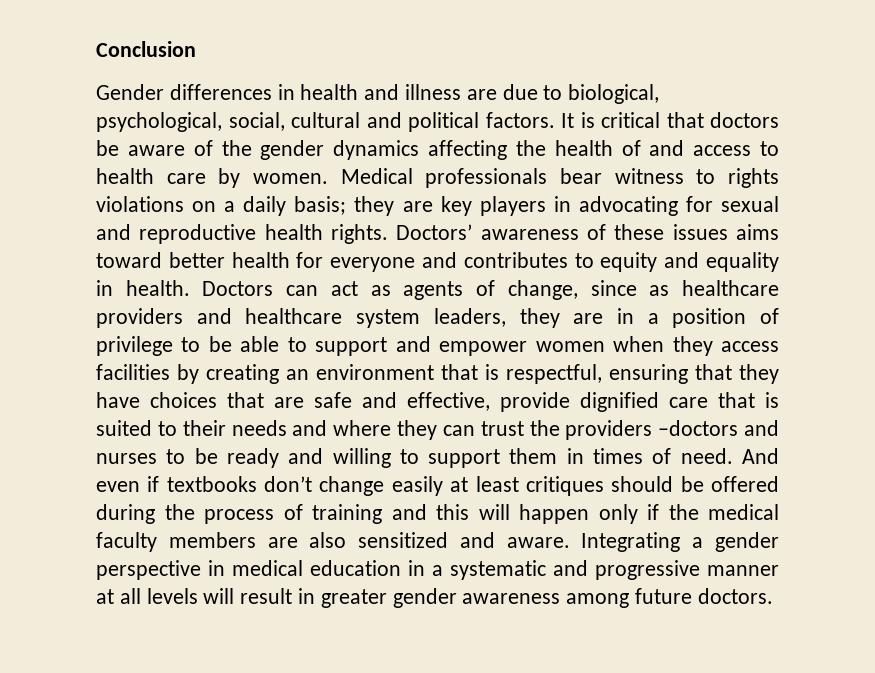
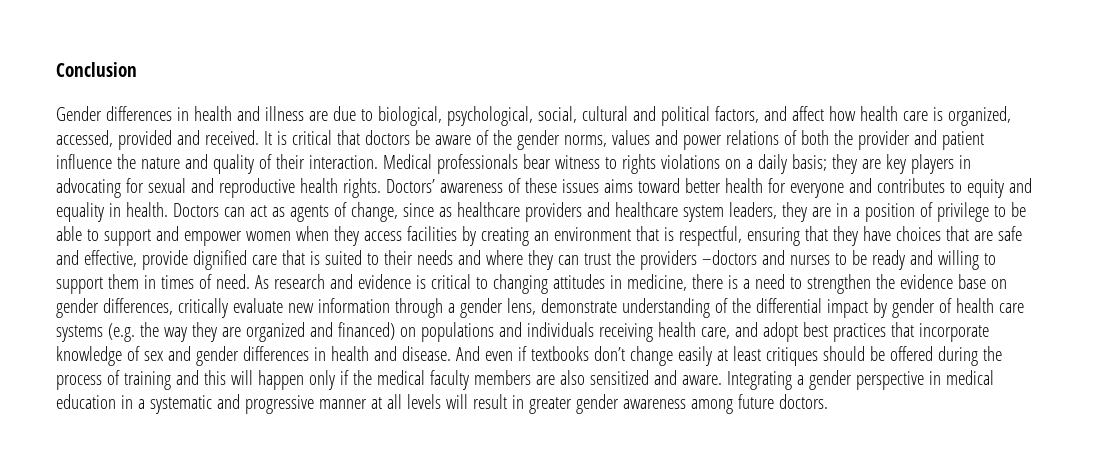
- Gender differences in health and illness are due to biological, psychological, social, cultural and political factors.
+ Gender differences in health and illness are due to biological, psychological, social, cultural and political factors, and affect how health care is organized, accessed, provided and received.
- It is critical that doctors be aware of the gender dynamics affecting the health of and access to health care by women.
+ It is critical that doctors be aware of the gender norms, values and power relations of both the provider and patient influence the nature and quality of their interaction.
+ As research and evidence is critical to changing attitudes in medicine, there is a need to strengthen the evidence base on gender differences, critically evaluate new information through a gender lens, demonstrate understanding of the differential impact by gender of health care systems (e.g. the way they are organized and financed) on populations and individuals receiving health care, and adopt best practices that incorporate knowledge of sex and gender differences in health and disease.

